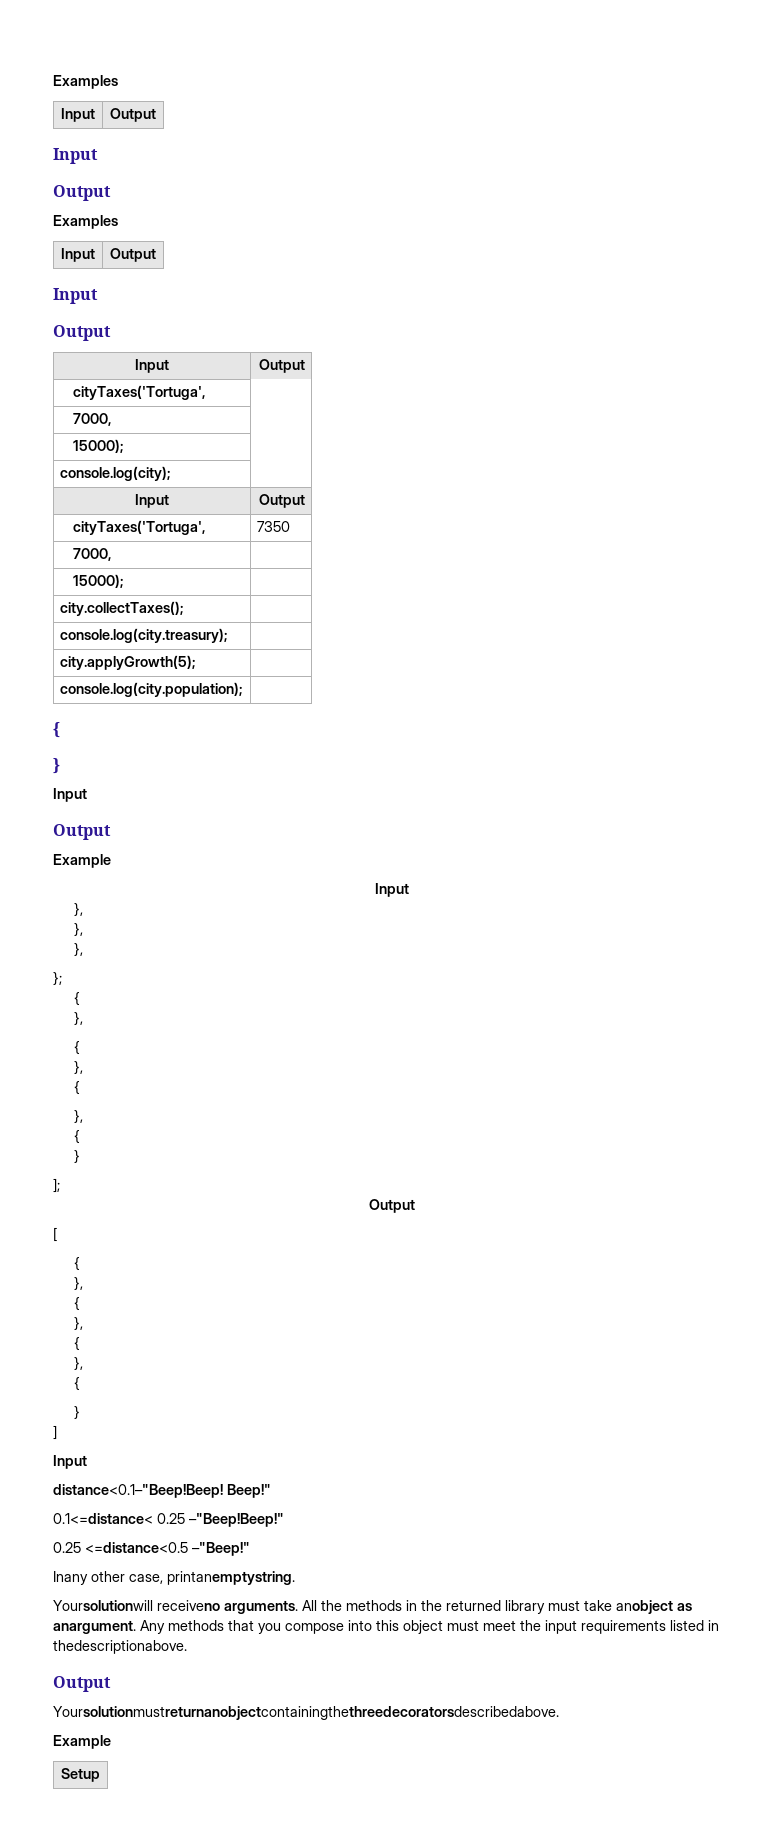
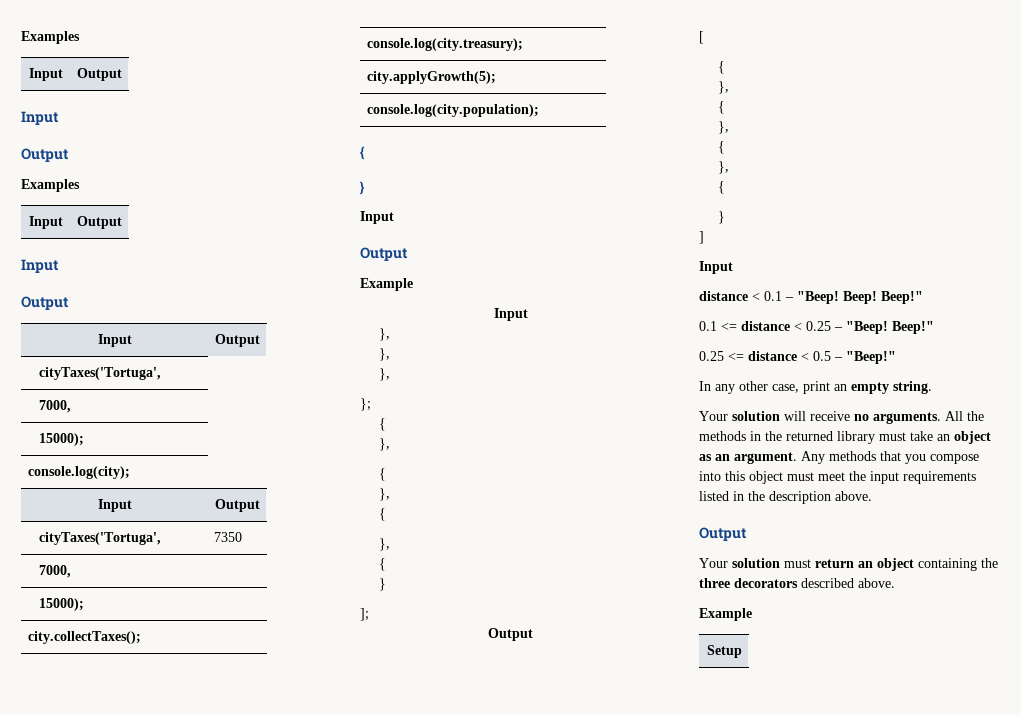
- distance<0.1–"Beep!Beep! Beep!"
- 0.1<=distance< 0.25 –"Beep!Beep!"
- 0.25 <=distance<0.5 –"Beep!"
- Inany other case, printanemptystring.
- Yoursolutionwill receiveno arguments.
+ distance < 0.1 – "Beep! Beep! Beep!"
+ 0.1 <= distance < 0.25 – "Beep! Beep!"
+ 0.25 <= distance < 0.5 – "Beep!"
+ In any other case, print an empty string.
+ Your solution will receive no arguments.
- All the methods in the returned library must take anobject as anargument.
+ All the methods in the returned library must take an object as an argument.
- Any methods that you compose into this object must meet the input requirements listed in thedescriptionabove.
+ Any methods that you compose into this object must meet the input requirements listed in the description above.
  Output
- Yoursolutionmustreturnanobjectcontainingthethreedecoratorsdescribedabove.
+ Your solution must return an object containing the three decorators described above.

